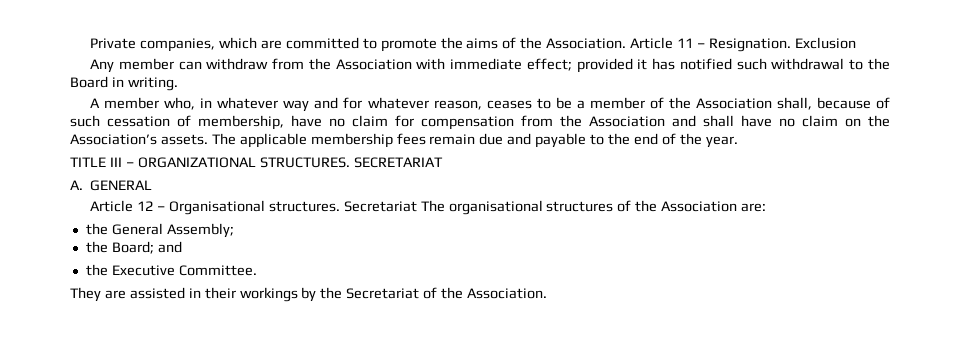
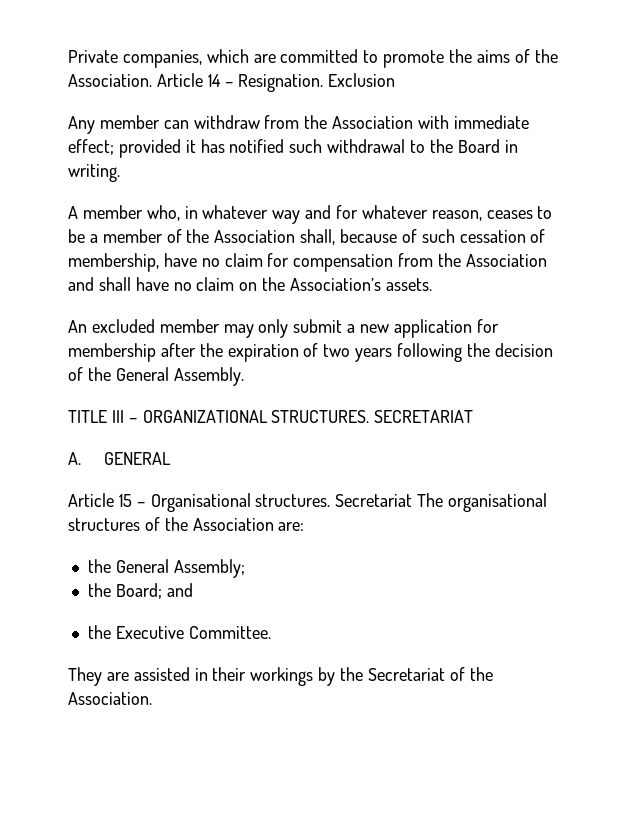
- Article 11 – Resignation.
+ Article 14 – Resignation.
- A member who, in whatever way and for whatever reason, ceases to be a member of the Association shall, because of such cessation of membership, have no claim for compensation from the Association and shall have no claim on the Association’s assets. The applicable membership fees remain due and payable to the end of the year.
+ A member who, in whatever way and for whatever reason, ceases to be a member of the Association shall, because of such cessation of membership, have no claim for compensation from the Association and shall have no claim on the Association’s assets.
+ An excluded member may only submit a new application for membership after the expiration of two years following the decision of the General Assembly.
- Article 12 – Organisational structures.
+ Article 15 – Organisational structures.

